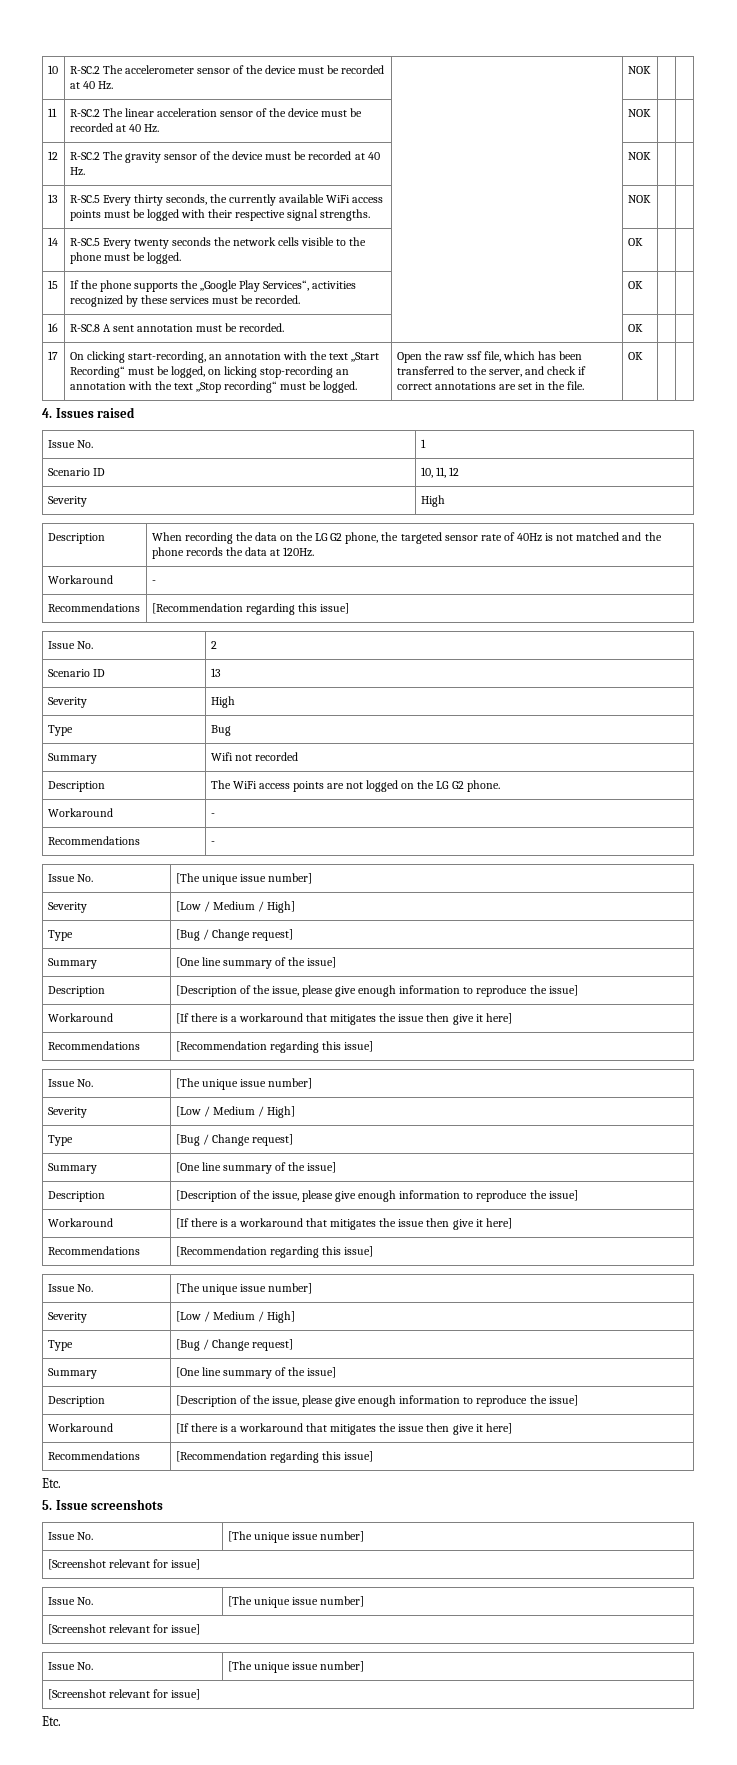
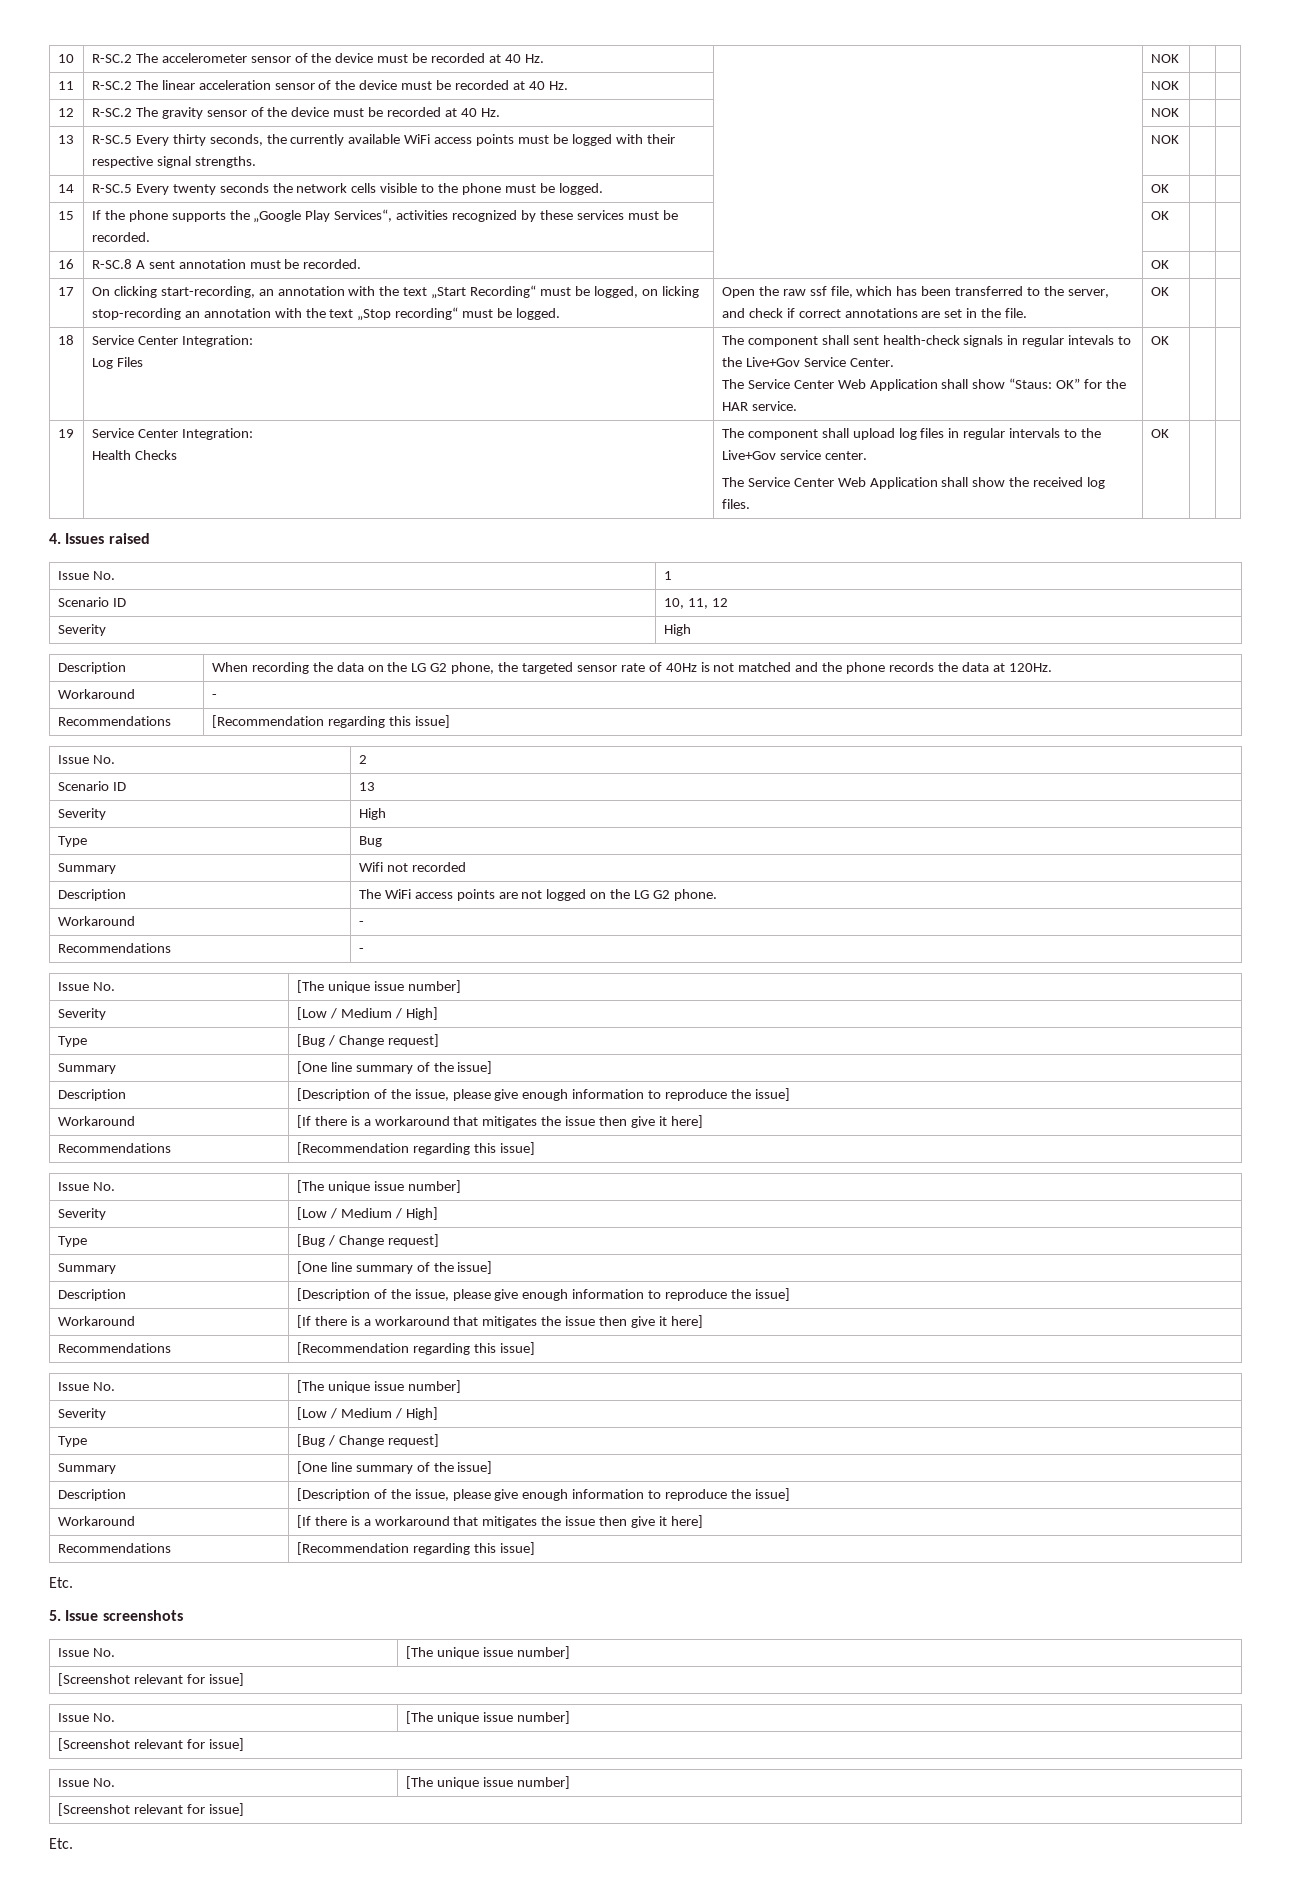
+ 18 | Service Center Integration:
+ Log Files | The component shall sent health-check signals in regular intevals to the Live+Gov Service Center.
+ The Service Center Web Application shall show “Staus: OK” for the HAR service. | OK | |
+ 19 | Service Center Integration:
+ Health Checks | The component shall upload log files in regular intervals to the Live+Gov service center.
+ The Service Center Web Application shall show the received log files. | OK | |

